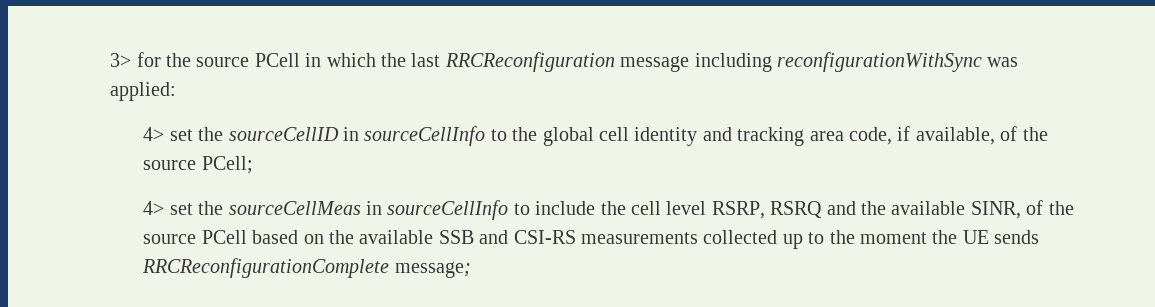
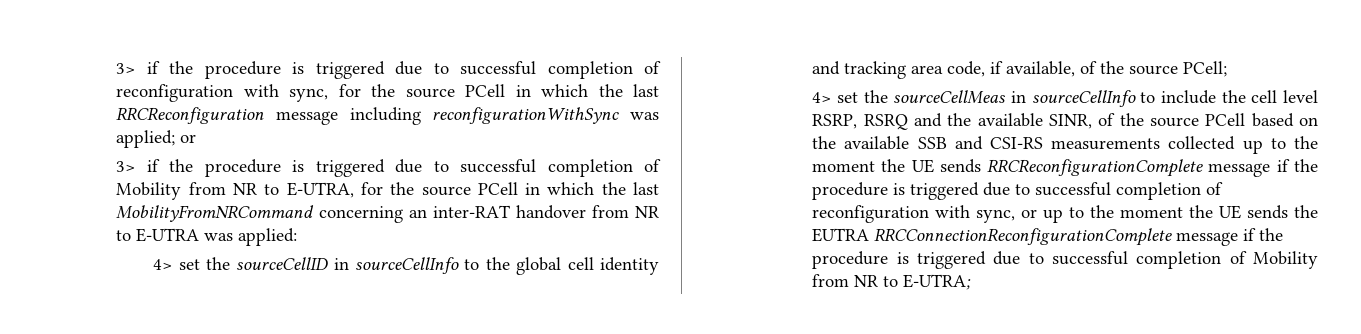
- 3> for the source PCell in which the last RRCReconfiguration message including reconfigurationWithSync was applied:
+ 3> if the procedure is triggered due to successful completion of reconfiguration with sync, for the source PCell in which the last RRCReconfiguration message including reconfigurationWithSync was applied; or
+ 3> if the procedure is triggered due to successful completion of Mobility from NR to E-UTRA, for the source PCell in which the last MobilityFromNRCommand concerning an inter-RAT handover from NR to E-UTRA was applied:
- 4> set the sourceCellMeas in sourceCellInfo to include the cell level RSRP, RSRQ and the available SINR, of the source PCell based on the available SSB and CSI-RS measurements collected up to the moment the UE sends RRCReconfigurationComplete message;
+ 4> set the sourceCellMeas in sourceCellInfo to include the cell level RSRP, RSRQ and the available SINR, of the source PCell based on the available SSB and CSI-RS measurements collected up to the moment the UE sends RRCReconfigurationComplete message if the procedure is triggered due to successful completion of reconfiguration with sync, or up to the moment the UE sends the EUTRA RRCConnectionReconfigurationComplete message if the procedure is triggered due to successful completion of Mobility from NR to E-UTRA;

